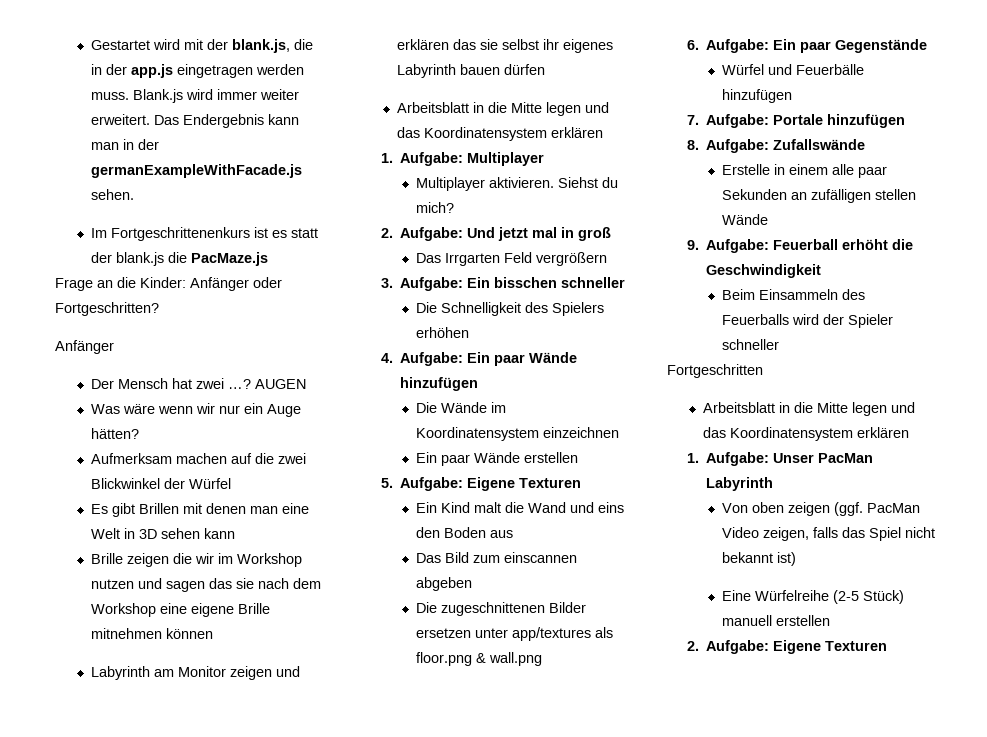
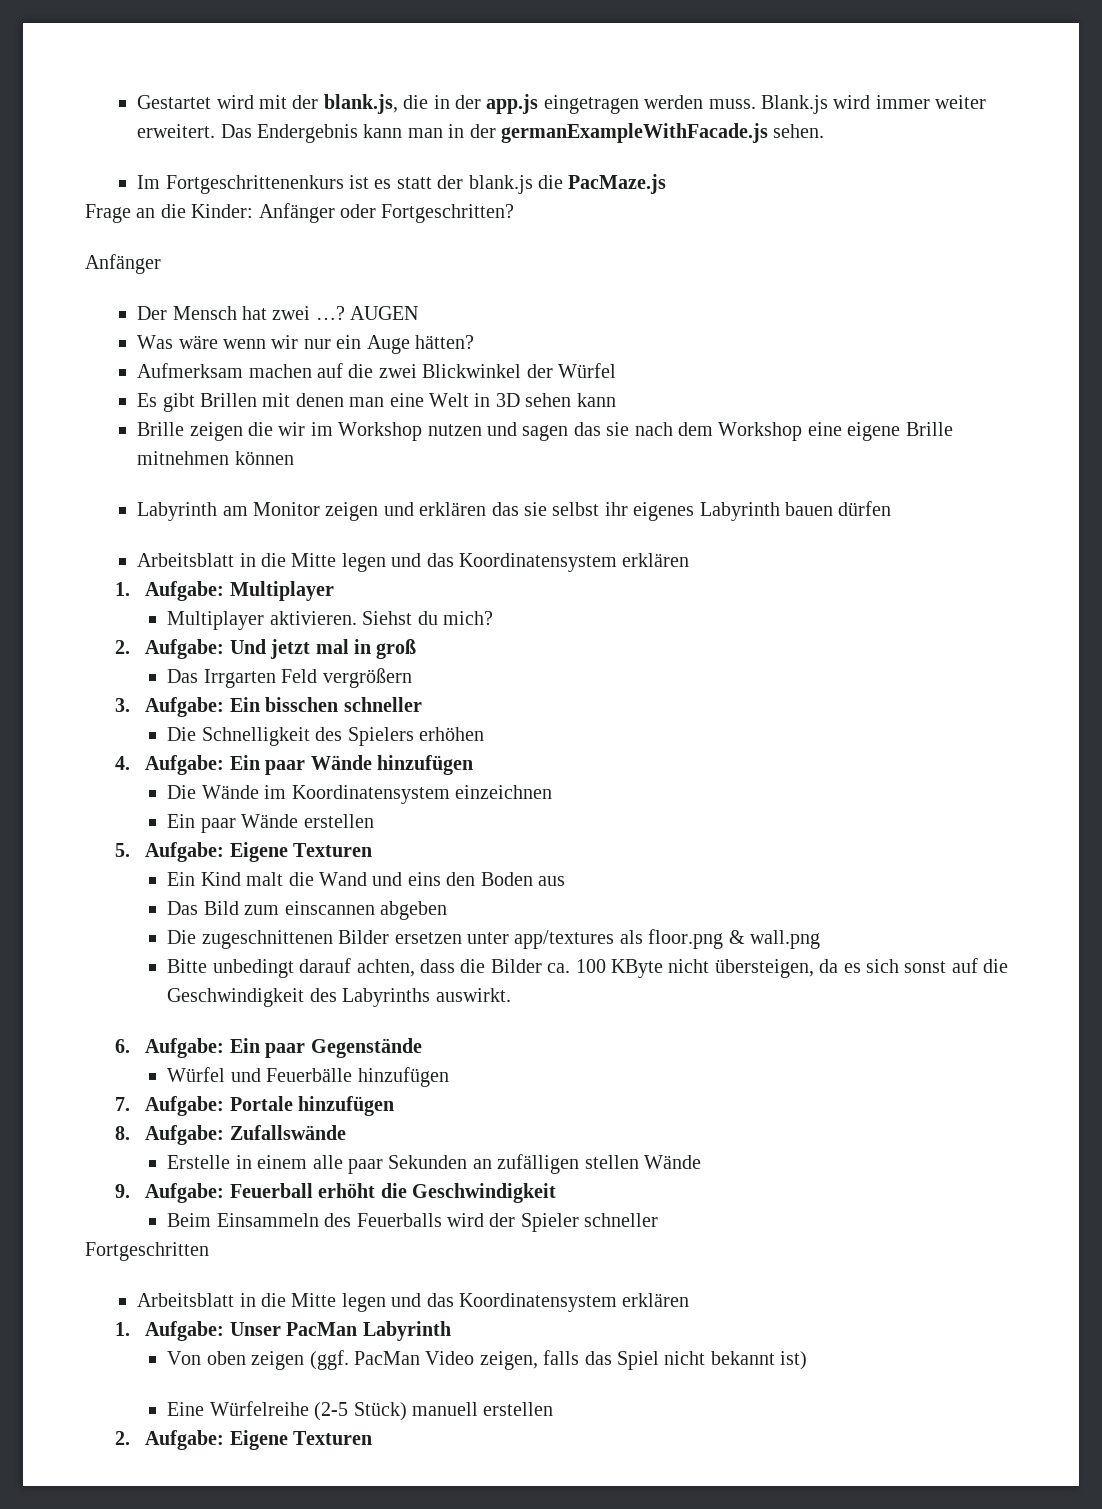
+ Bitte unbedingt darauf achten, dass die Bilder ca. 100 KByte nicht übersteigen, da es sich sonst auf die Geschwindigkeit des Labyrinths auswirkt.

